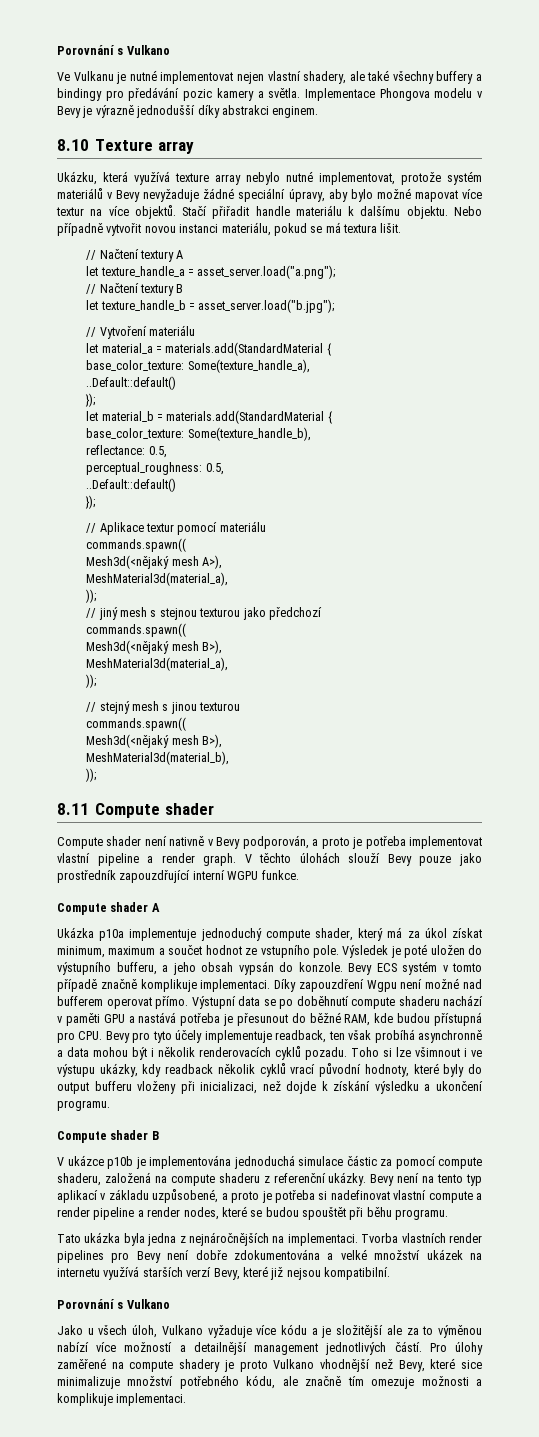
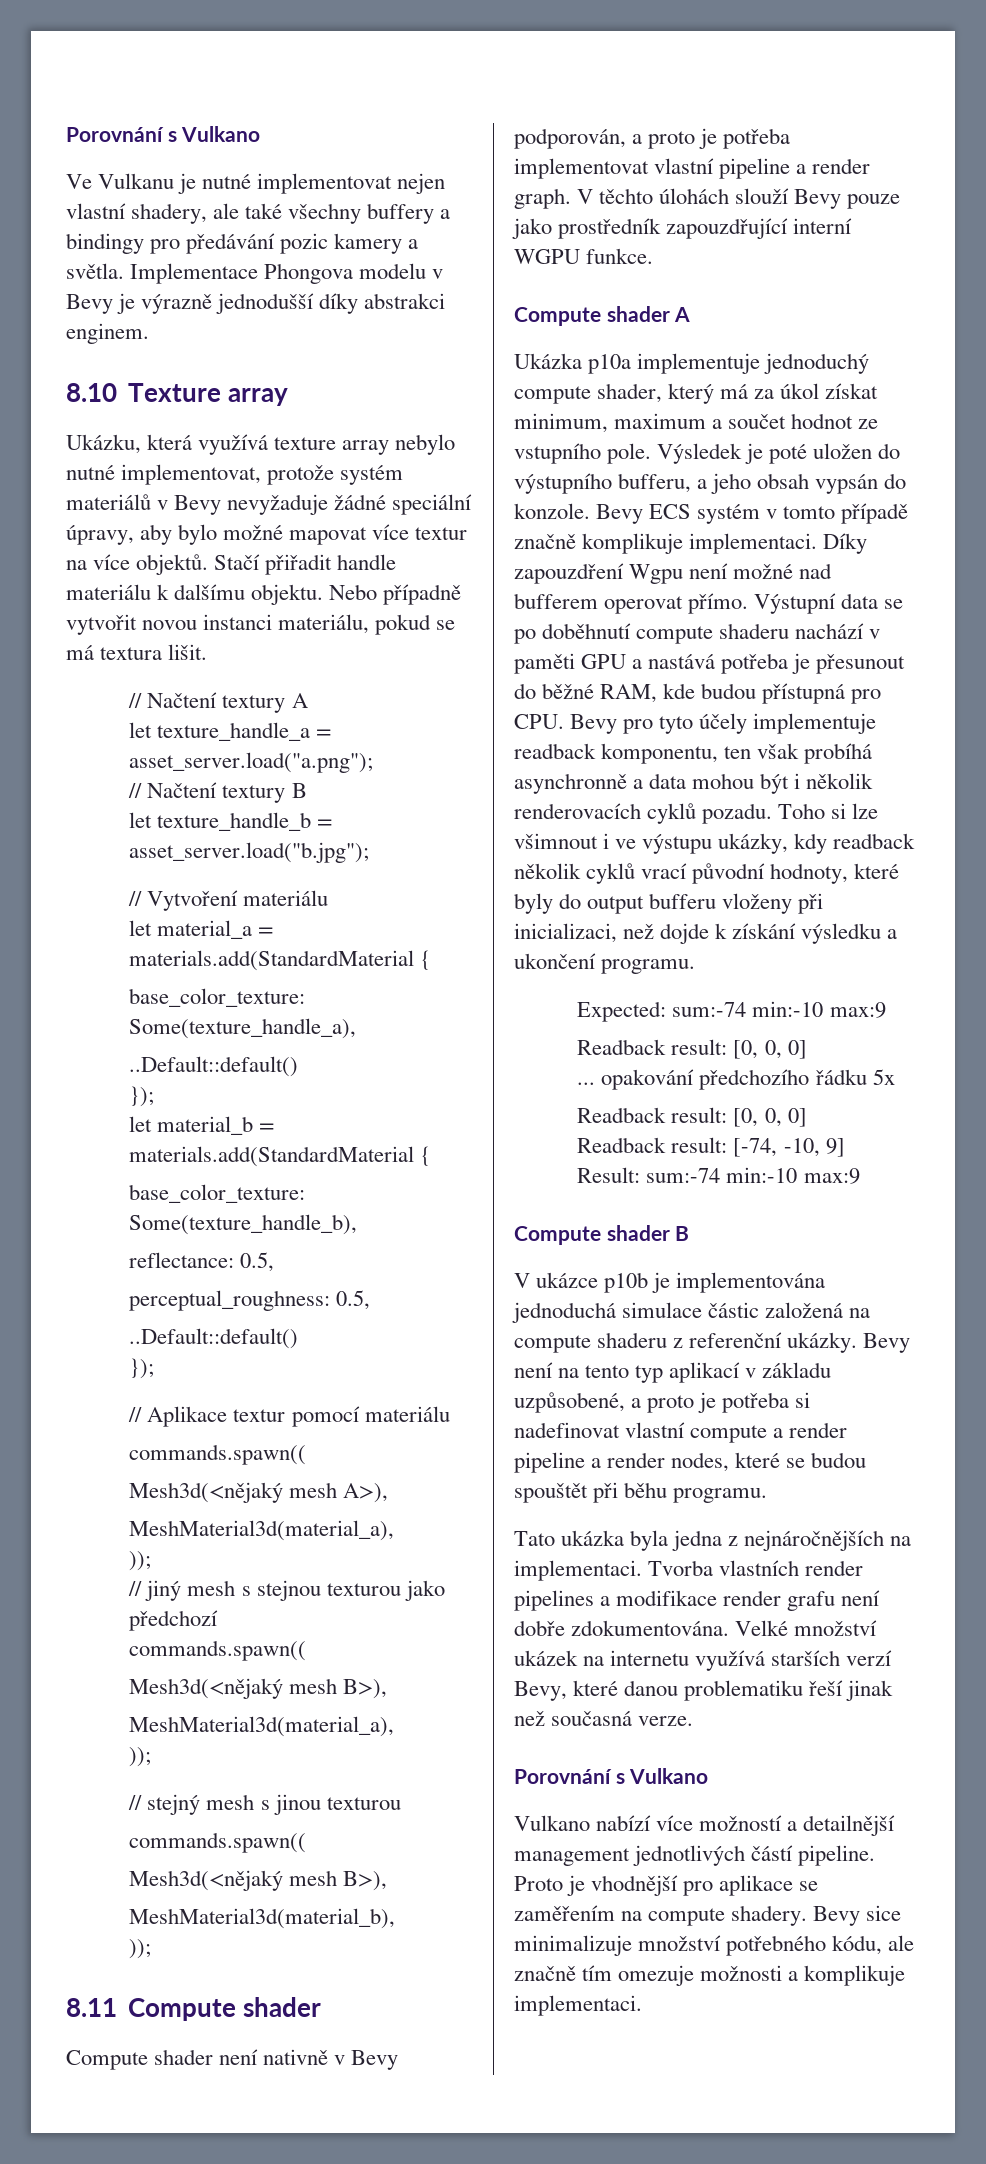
- Výstupní data se po doběhnutí compute shaderu nachází v paměti GPU a nastává potřeba je přesunout do běžné RAM, kde budou přístupná pro CPU. Bevy pro tyto účely implementuje readback, ten však probíhá asynchronně a data mohou být i několik renderovacích cyklů pozadu.
+ Výstupní data se po doběhnutí compute shaderu nachází v paměti GPU a nastává potřeba je přesunout do běžné RAM, kde budou přístupná pro CPU. Bevy pro tyto účely implementuje readback komponentu, ten však probíhá asynchronně a data mohou být i několik renderovacích cyklů pozadu.
+ Expected: sum:-74 min:-10 max:9
+ Readback result: [0, 0, 0]
+ ... opakování předchozího řádku 5x
+ Readback result: [0, 0, 0]
+ Readback result: [-74, -10, 9]
+ Result: sum:-74 min:-10 max:9
- V ukázce p10b je implementována jednoduchá simulace částic za pomocí compute shaderu, založená na compute shaderu z referenční ukázky.
+ V ukázce p10b je implementována jednoduchá simulace částic založená na compute shaderu z referenční ukázky.
- Tvorba vlastních render pipelines pro Bevy není dobře zdokumentována a velké množství ukázek na internetu využívá starších verzí Bevy, které již nejsou kompatibilní.
+ Tvorba vlastních render pipelines a modifikace render grafu není dobře zdokumentována. Velké množství ukázek na internetu využívá starších verzí Bevy, které danou problematiku řeší jinak než současná verze.
  Porovnání s Vulkano
- Jako u všech úloh, Vulkano vyžaduje více kódu a je složitější ale za to výměnou nabízí více možností a detailnější management jednotlivých částí. Pro úlohy zaměřené na compute shadery je proto Vulkano vhodnější než Bevy, které sice minimalizuje množství potřebného kódu, ale značně tím omezuje možnosti a komplikuje implementaci.
+ Vulkano nabízí více možností a detailnější management jednotlivých částí pipeline. Proto je vhodnější pro aplikace se zaměřením na compute shadery. Bevy sice minimalizuje množství potřebného kódu, ale značně tím omezuje možnosti a komplikuje implementaci.

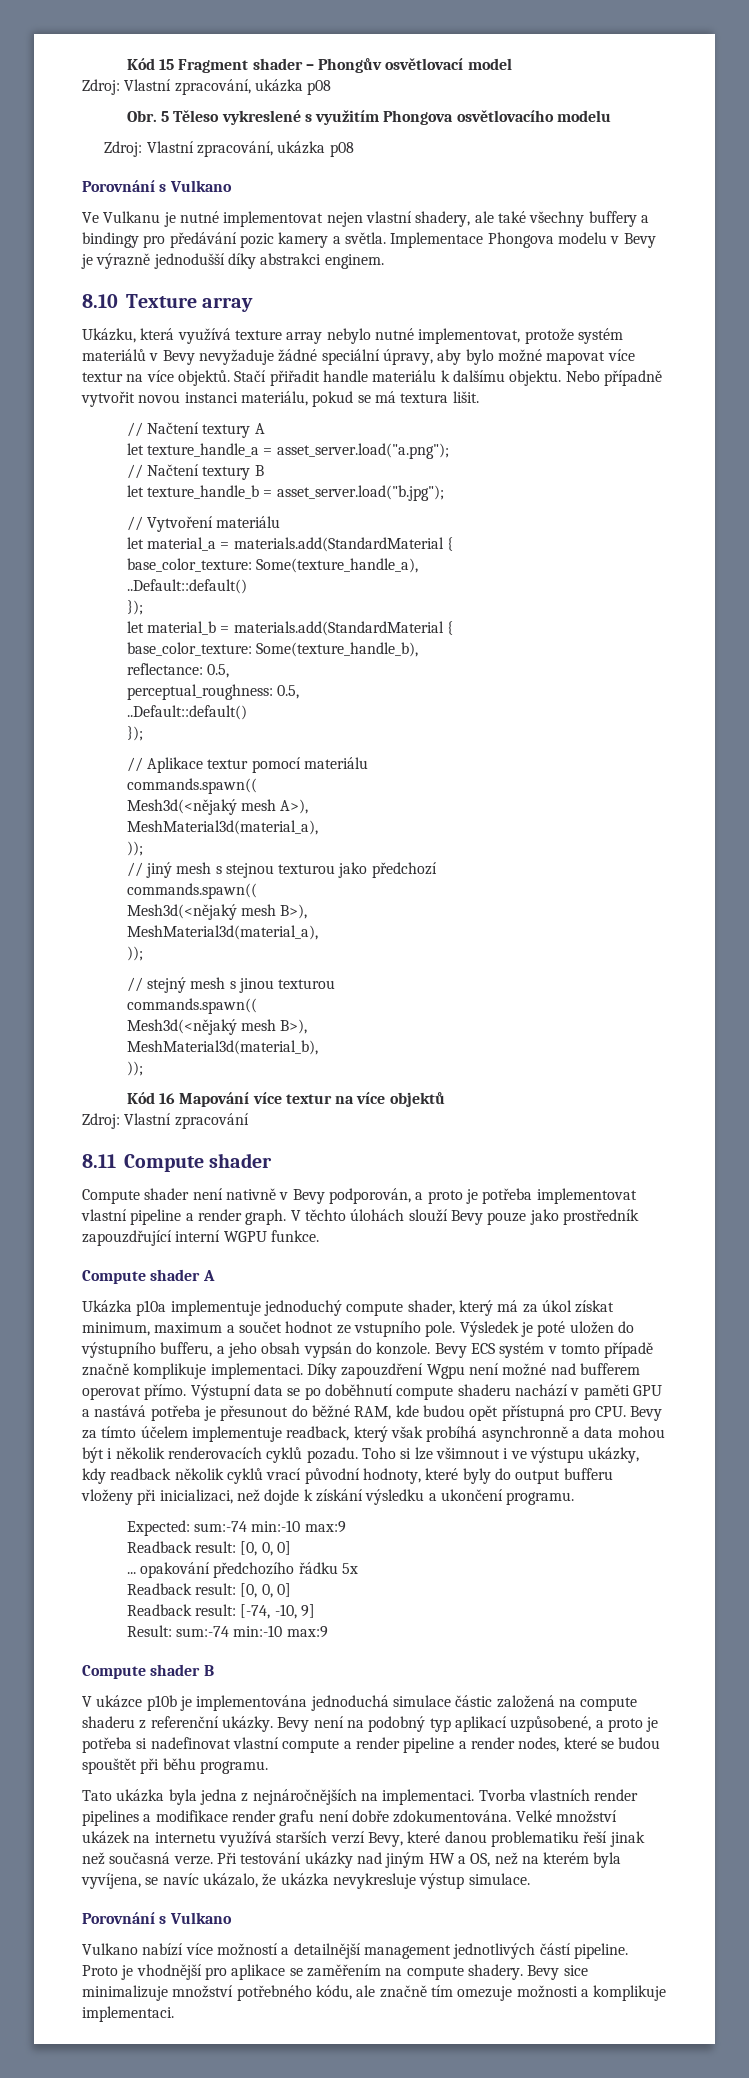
+ Kód 15 Fragment shader – Phongův osvětlovací model
+ Zdroj: Vlastní zpracování, ukázka p08
+ Obr. 5 Těleso vykreslené s využitím Phongova osvětlovacího modelu
+ Zdroj: Vlastní zpracování, ukázka p08
+ Kód 16 Mapování více textur na více objektů
+ Zdroj: Vlastní zpracování
- Výstupní data se po doběhnutí compute shaderu nachází v paměti GPU a nastává potřeba je přesunout do běžné RAM, kde budou přístupná pro CPU. Bevy pro tyto účely implementuje readback komponentu, ten však probíhá asynchronně a data mohou být i několik renderovacích cyklů pozadu.
+ Výstupní data se po doběhnutí compute shaderu nachází v paměti GPU a nastává potřeba je přesunout do běžné RAM, kde budou opět přístupná pro CPU. Bevy za tímto účelem implementuje readback, který však probíhá asynchronně a data mohou být i několik renderovacích cyklů pozadu.
- Bevy není na tento typ aplikací v základu uzpůsobené, a proto je potřeba si nadefinovat vlastní compute a render pipeline a render nodes, které se budou spouštět při běhu programu.
+ Bevy není na podobný typ aplikací uzpůsobené, a proto je potřeba si nadefinovat vlastní compute a render pipeline a render nodes, které se budou spouštět při běhu programu.
+ Při testování ukázky nad jiným HW a OS, než na kterém byla vyvíjena, se navíc ukázalo, že ukázka nevykresluje výstup simulace.

